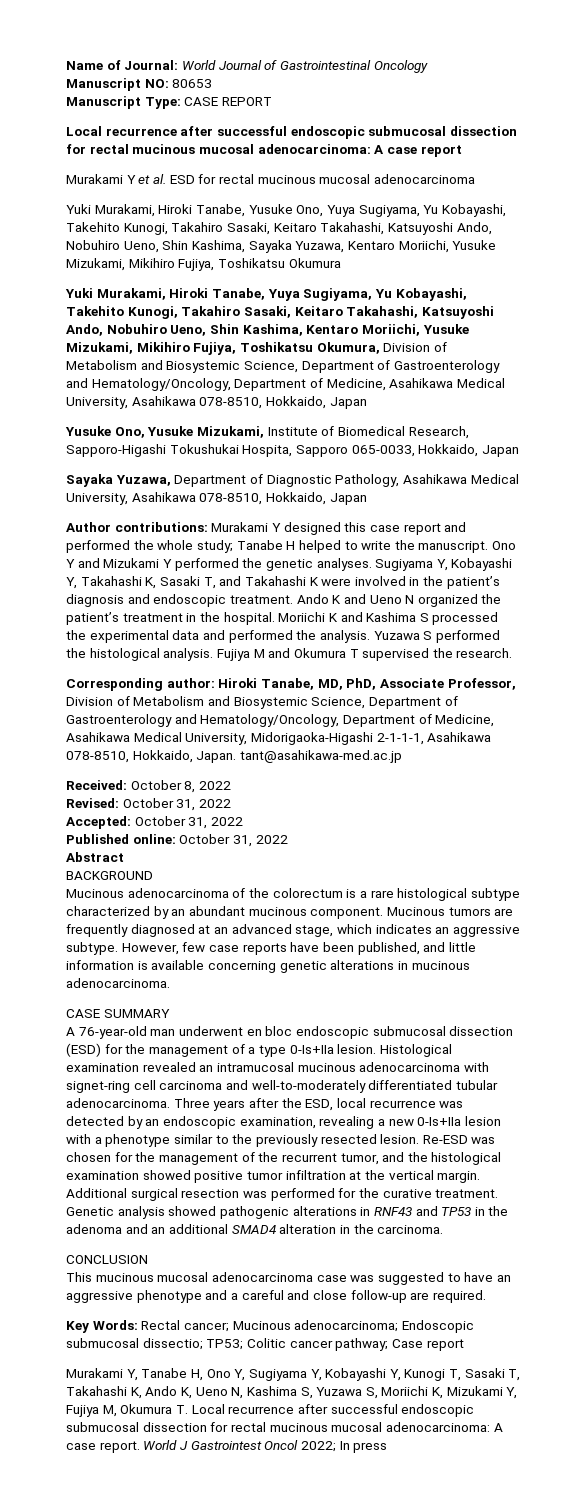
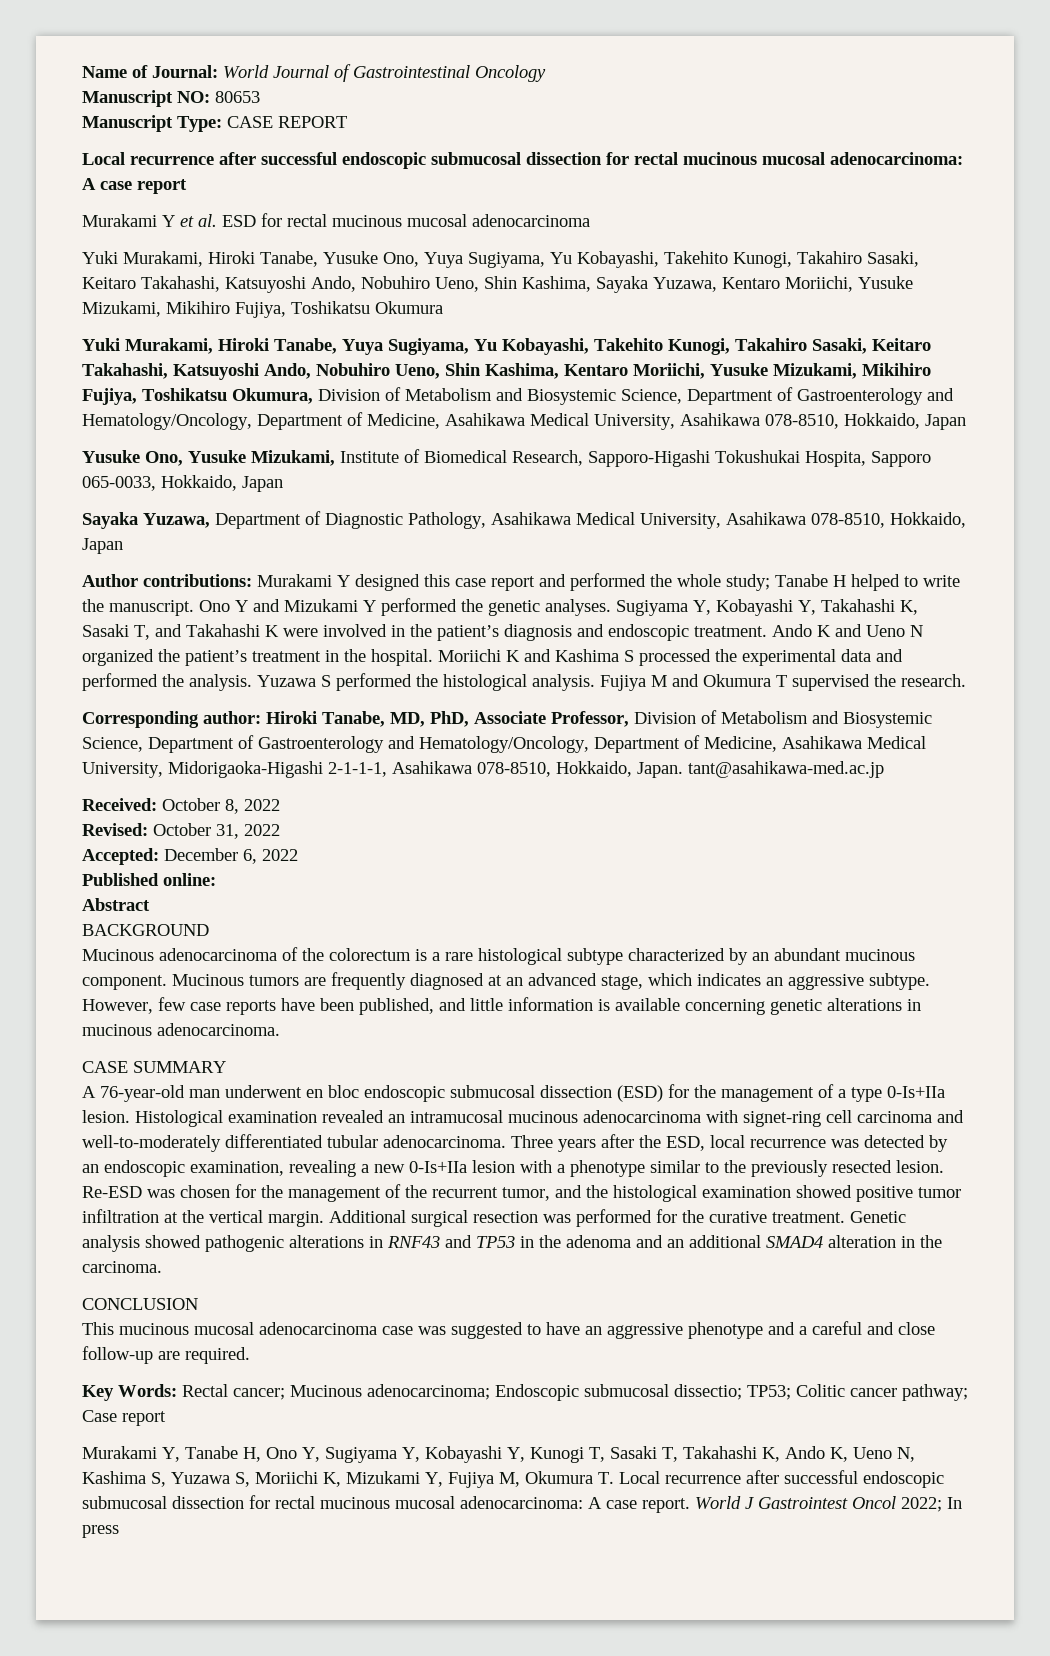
- Accepted: October 31, 2022
+ Accepted: December 6, 2022
- Published online: October 31, 2022
+ Published online:

